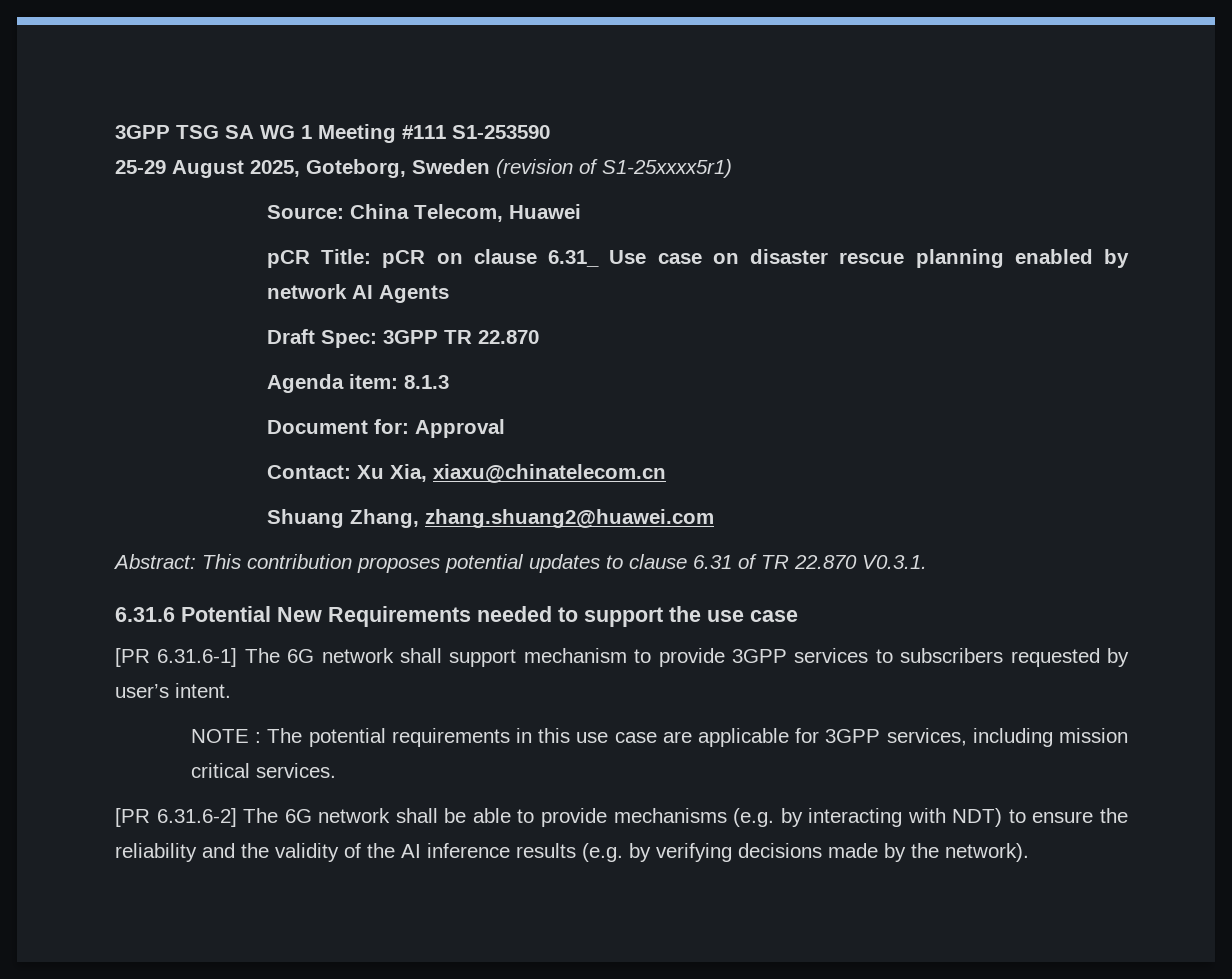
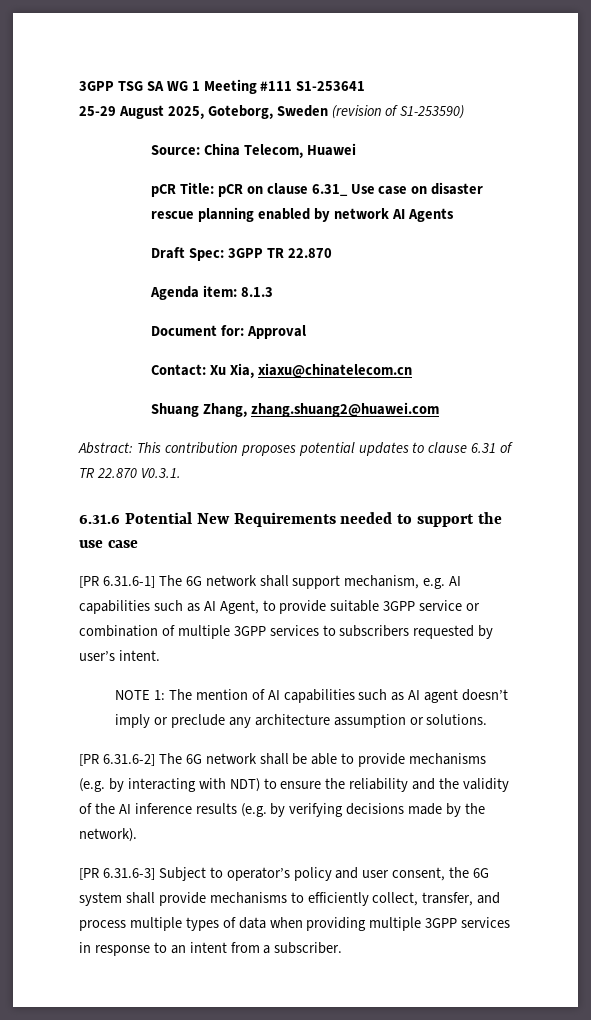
- 3GPP TSG SA WG 1 Meeting #111 S1-253590
+ 3GPP TSG SA WG 1 Meeting #111 S1-253641
- 25-29 August 2025, Goteborg, Sweden (revision of S1-25xxxx5r1)
+ 25-29 August 2025, Goteborg, Sweden (revision of S1-253590)
- [PR 6.31.6-1] The 6G network shall support mechanism to provide 3GPP services to subscribers requested by user’s intent.
+ [PR 6.31.6-1] The 6G network shall support mechanism, e.g. AI capabilities such as AI Agent, to provide suitable 3GPP service or combination of multiple 3GPP services to subscribers requested by user’s intent.
- NOTE : The potential requirements in this use case are applicable for 3GPP services, including mission critical services.
+ NOTE 1: The mention of AI capabilities such as AI agent doesn’t imply or preclude any architecture assumption or solutions.
+ [PR 6.31.6-3] Subject to operator’s policy and user consent, the 6G system shall provide mechanisms to efficiently collect, transfer, and process multiple types of data when providing multiple 3GPP services in response to an intent from a subscriber.

